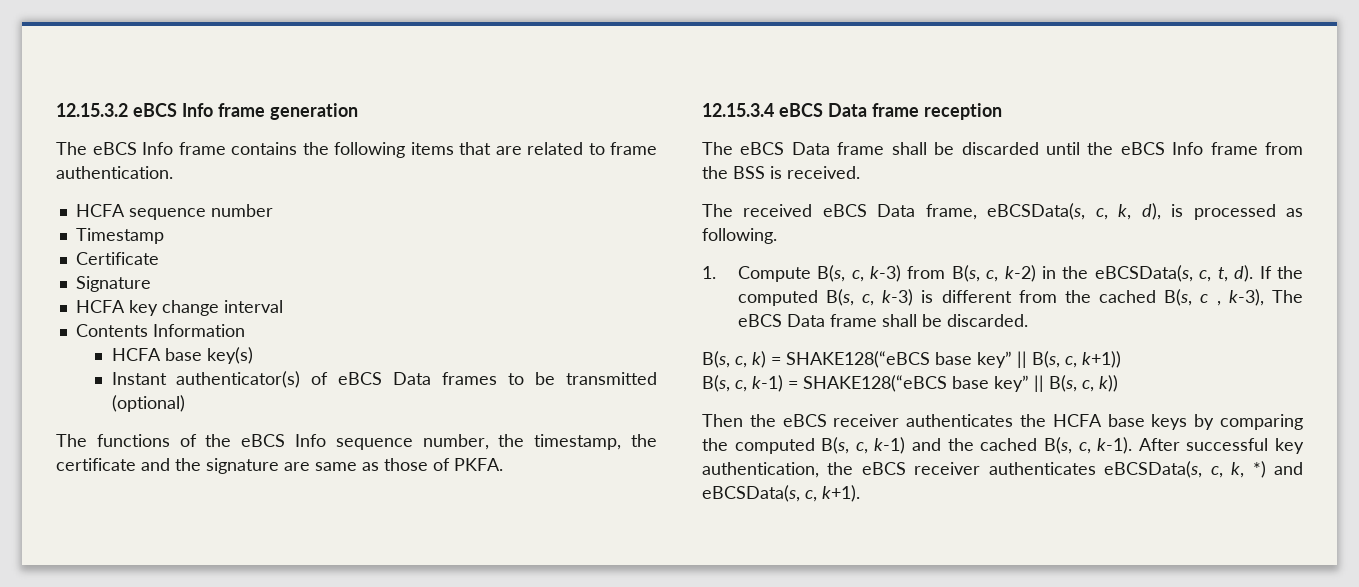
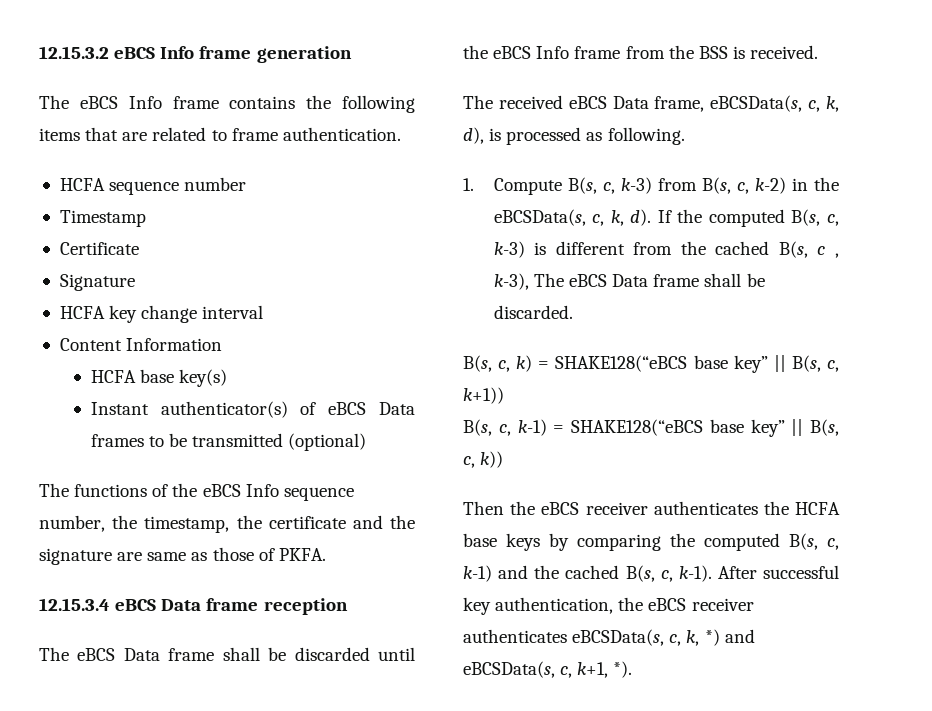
- Contents Information
+ Content Information
- 1. Compute B(s, c, k-3) from B(s, c, k-2) in the eBCSData(s, c, t, d).
+ 1. Compute B(s, c, k-3) from B(s, c, k-2) in the eBCSData(s, c, k, d).
- After successful key authentication, the eBCS receiver authenticates eBCSData(s, c, k, *) and eBCSData(s, c, k+1).
+ After successful key authentication, the eBCS receiver authenticates eBCSData(s, c, k, *) and eBCSData(s, c, k+1, *).

